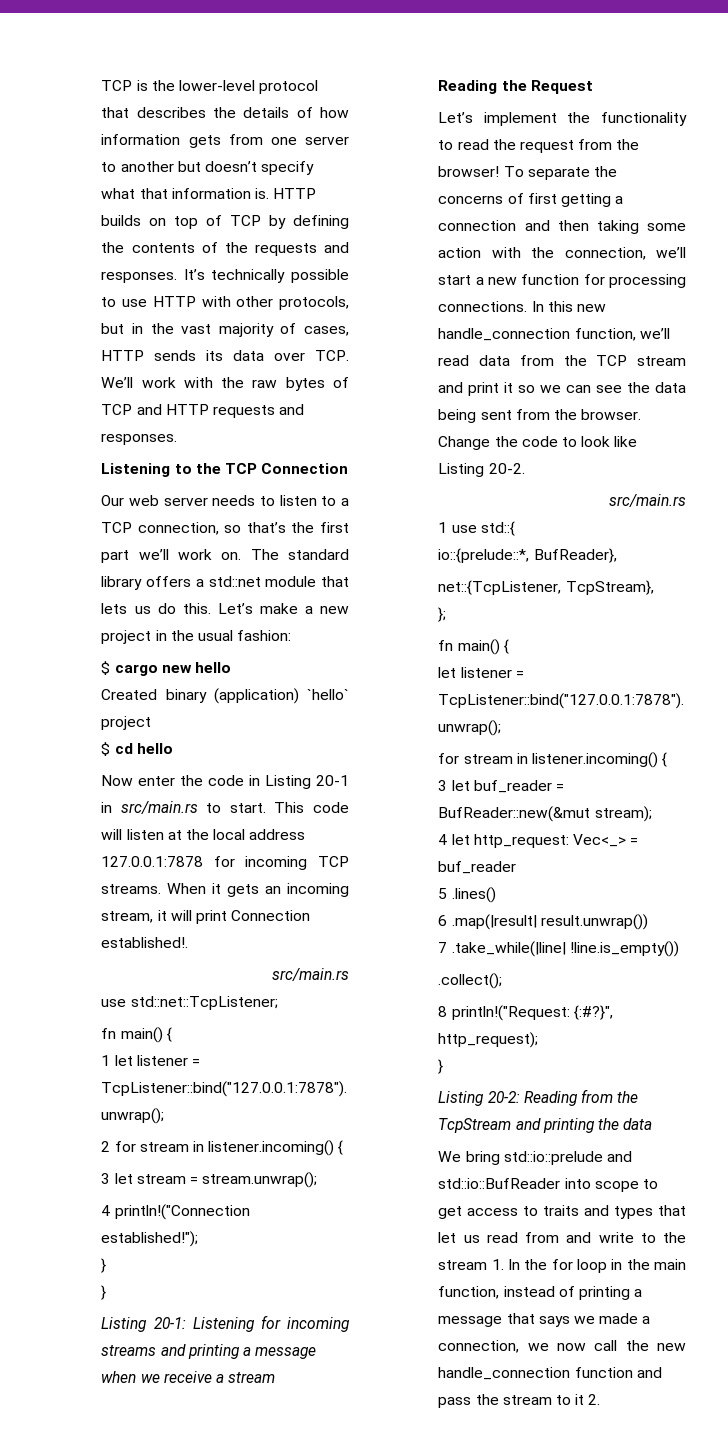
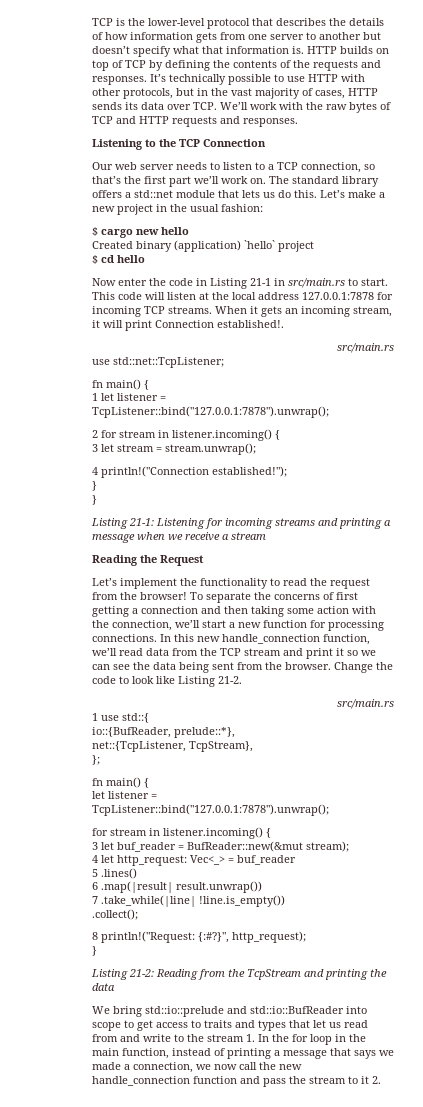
- Now enter the code in Listing 20-1 in src/main.rs to start.
+ Now enter the code in Listing 21-1 in src/main.rs to start.
- Listing 20-1: Listening for incoming streams and printing a message when we receive a stream
+ Listing 21-1: Listening for incoming streams and printing a message when we receive a stream
- Change the code to look like Listing 20-2.
+ Change the code to look like Listing 21-2.
- io::{prelude::*, BufReader},
+ io::{BufReader, prelude::*},
- Listing 20-2: Reading from the TcpStream and printing the data
+ Listing 21-2: Reading from the TcpStream and printing the data

